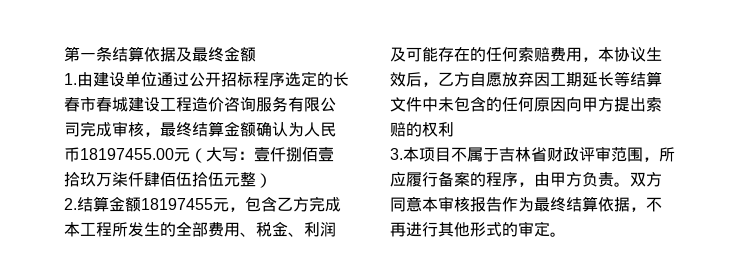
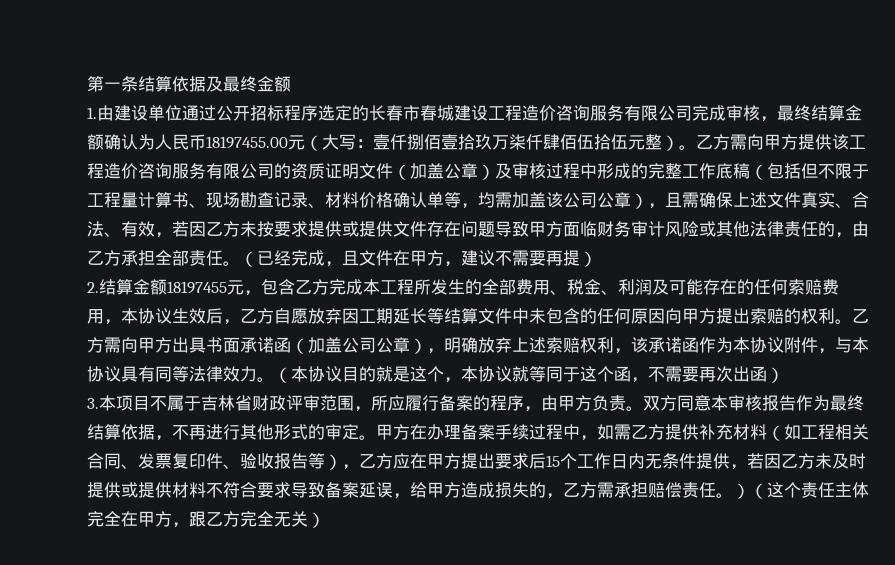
- 1.由建设单位通过公开招标程序选定的长春市春城建设工程造价咨询服务有限公司完成审核，最终结算金额确认为人民币18197455.00元（大写：壹仟捌佰壹拾玖万柒仟肆佰伍拾伍元整）
+ 1.由建设单位通过公开招标程序选定的长春市春城建设工程造价咨询服务有限公司完成审核，最终结算金额确认为人民币18197455.00元（大写：壹仟捌佰壹拾玖万柒仟肆佰伍拾伍元整）。乙方需向甲方提供该工程造价咨询服务有限公司的资质证明文件（加盖公章）及审核过程中形成的完整工作底稿（包括但不限于工程量计算书、现场勘查记录、材料价格确认单等，均需加盖该公司公章），且需确保上述文件真实、合法、有效，若因乙方未按要求提供或提供文件存在问题导致甲方面临财务审计风险或其他法律责任的，由乙方承担全部责任。（已经完成，且文件在甲方，建议不需要再提）
- 2.结算金额18197455元，包含乙方完成本工程所发生的全部费用、税金、利润及可能存在的任何索赔费用，本协议生效后，乙方自愿放弃因工期延长等结算文件中未包含的任何原因向甲方提出索赔的权利
+ 2.结算金额18197455元，包含乙方完成本工程所发生的全部费用、税金、利润及可能存在的任何索赔费用，本协议生效后，乙方自愿放弃因工期延长等结算文件中未包含的任何原因向甲方提出索赔的权利。乙方需向甲方出具书面承诺函（加盖公司公章），明确放弃上述索赔权利，该承诺函作为本协议附件，与本协议具有同等法律效力。（本协议目的就是这个，本协议就等同于这个函，不需要再次出函）
+ 甲方在办理备案手续过程中，如需乙方提供补充材料（如工程相关合同、发票复印件、验收报告等），乙方应在甲方提出要求后15个工作日内无条件提供，若因乙方未及时提供或提供材料不符合要求导致备案延误，给甲方造成损失的，乙方需承担赔偿责任。）（这个责任主体完全在甲方，跟乙方完全无关）

